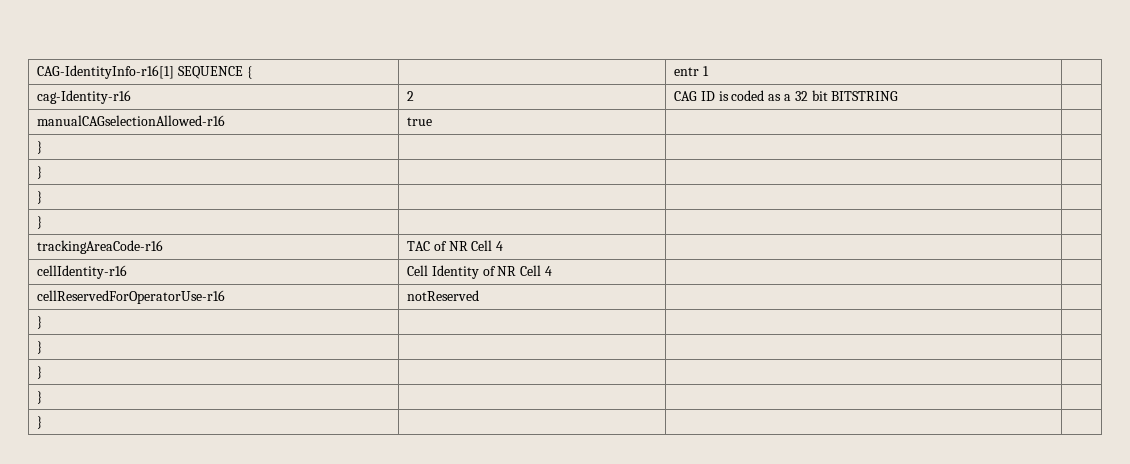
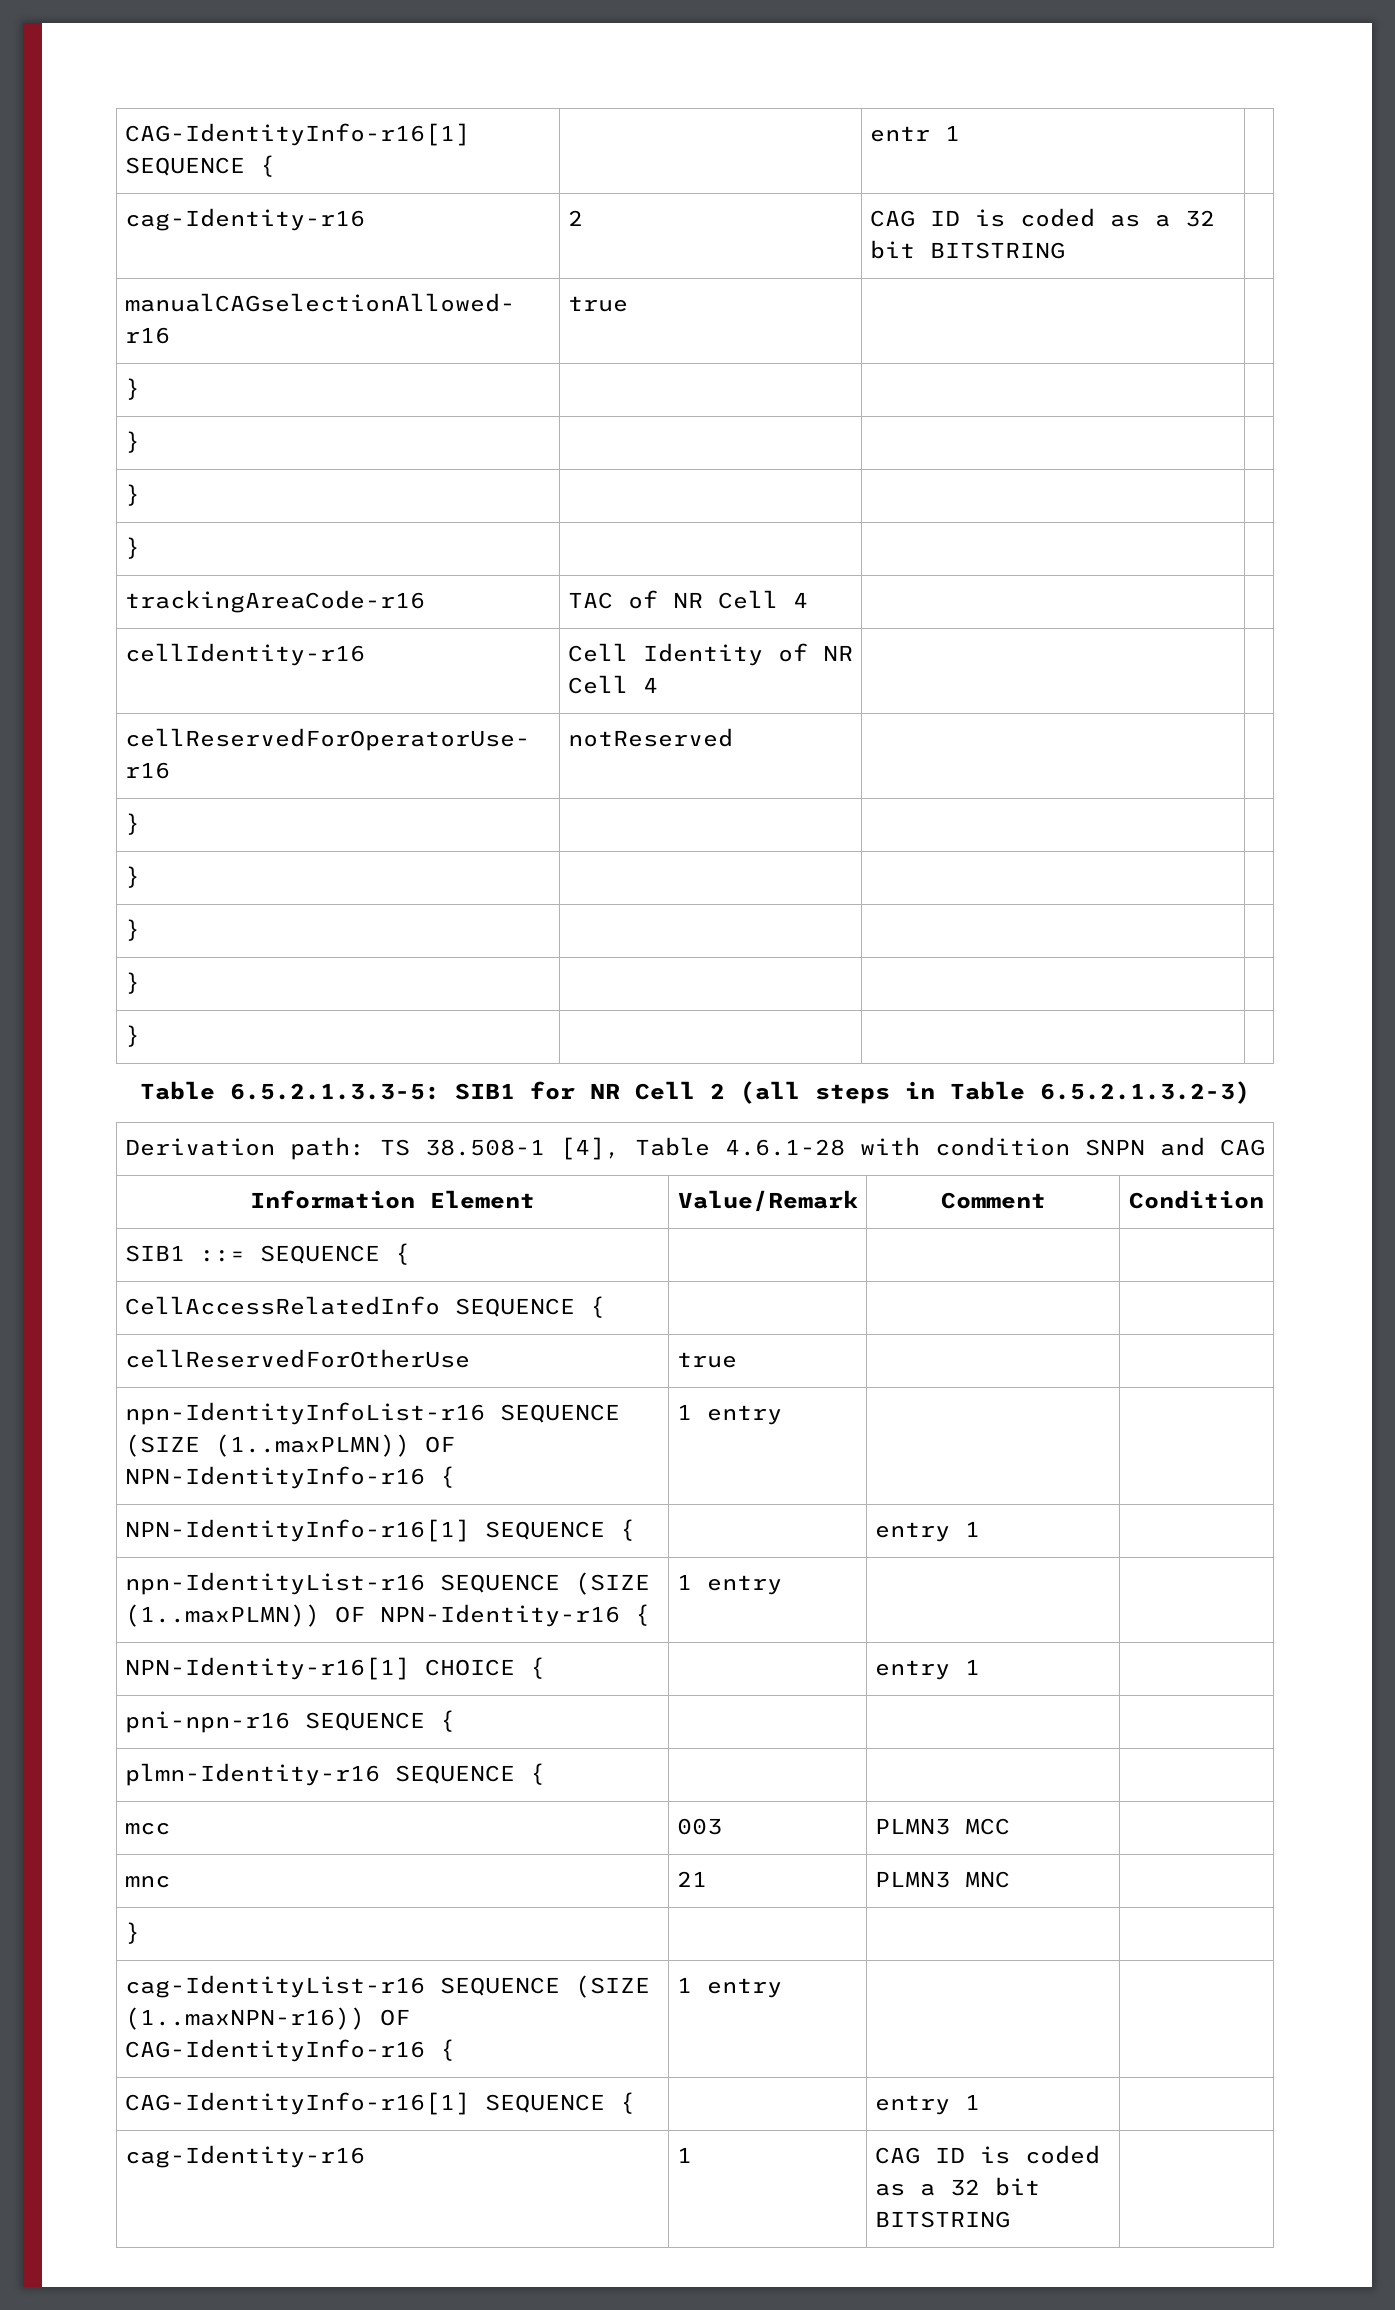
+ Table 6.5.2.1.3.3-5: SIB1 for NR Cell 2 (all steps in Table 6.5.2.1.3.2-3)
+ Derivation path: TS 38.508-1 [4], Table 4.6.1-28 with condition SNPN and CAG
+ Information Element | Value/Remark | Comment | Condition
+ SIB1 ::= SEQUENCE { | | |
+ CellAccessRelatedInfo SEQUENCE { | | |
+ cellReservedForOtherUse | true | |
+ npn-IdentityInfoList-r16 SEQUENCE (SIZE (1..maxPLMN)) OF NPN-IdentityInfo-r16 { | 1 entry | |
+ NPN-IdentityInfo-r16[1] SEQUENCE { | | entry 1 |
+ npn-IdentityList-r16 SEQUENCE (SIZE (1..maxPLMN)) OF NPN-Identity-r16 { | 1 entry | |
+ NPN-Identity-r16[1] CHOICE { | | entry 1 |
+ pni-npn-r16 SEQUENCE { | | |
+ plmn-Identity-r16 SEQUENCE { | | |
+ mcc | 003 | PLMN3 MCC |
+ mnc | 21 | PLMN3 MNC |
+ } | | |
+ cag-IdentityList-r16 SEQUENCE (SIZE (1..maxNPN-r16)) OF CAG-IdentityInfo-r16 { | 1 entry | |
+ CAG-IdentityInfo-r16[1] SEQUENCE { | | entry 1 |
+ cag-Identity-r16 | 1 | CAG ID is coded as a 32 bit BITSTRING |

